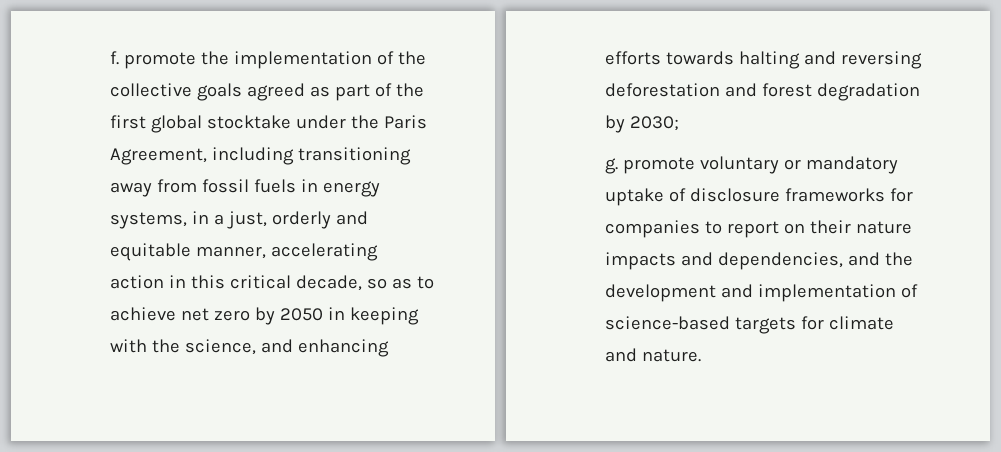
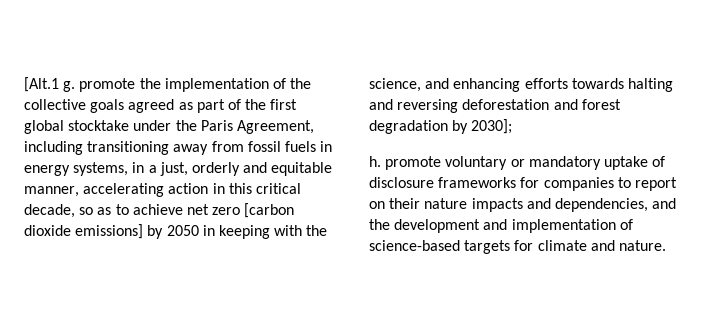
- f. promote the implementation of the collective goals agreed as part of the first global stocktake under the Paris Agreement, including transitioning away from fossil fuels in energy systems, in a just, orderly and equitable manner, accelerating action in this critical decade, so as to achieve net zero by 2050 in keeping with the science, and enhancing efforts towards halting and reversing deforestation and forest degradation by 2030;
- g. promote voluntary or mandatory uptake of disclosure frameworks for companies to report on their nature impacts and dependencies, and the development and implementation of science-based targets for climate and nature.
+ [Alt.1 g. promote the implementation of the collective goals agreed as part of the first global stocktake under the Paris Agreement, including transitioning away from fossil fuels in energy systems, in a just, orderly and equitable manner, accelerating action in this critical decade, so as to achieve net zero [carbon dioxide emissions] by 2050 in keeping with the science, and enhancing efforts towards halting and reversing deforestation and forest degradation by 2030];
+ h. promote voluntary or mandatory uptake of disclosure frameworks for companies to report on their nature impacts and dependencies, and the development and implementation of science-based targets for climate and nature.

